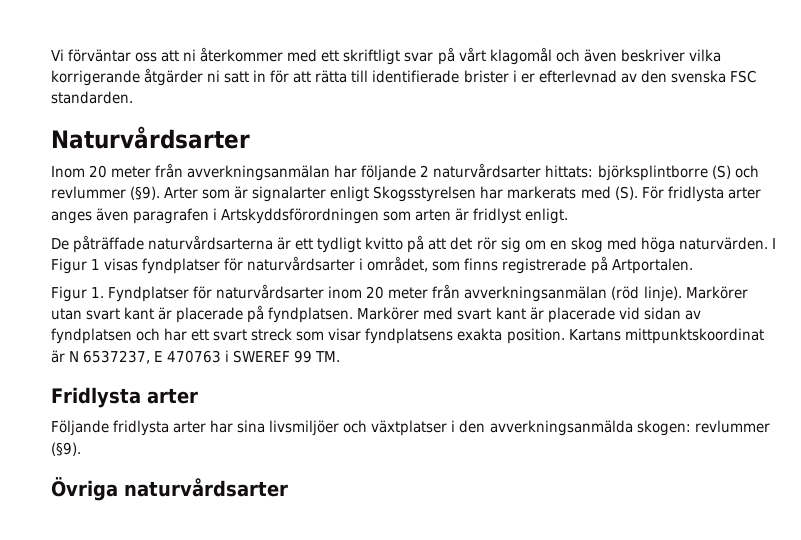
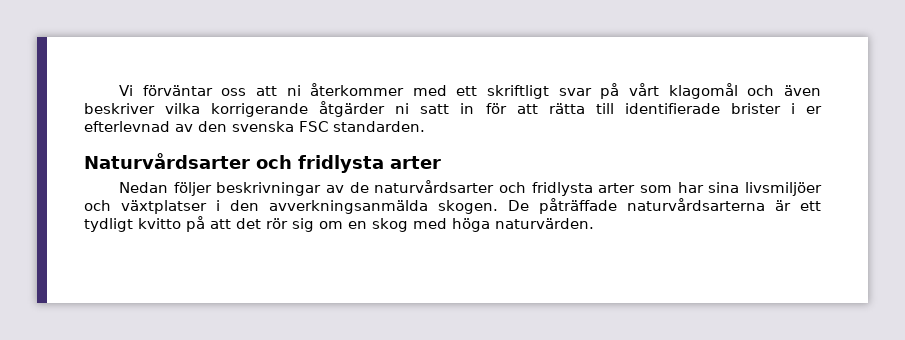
- Naturvårdsarter
- Inom 20 meter från avverkningsanmälan har följande 2 naturvårdsarter hittats: björksplintborre (S) och revlummer (§9). Arter som är signalarter enligt Skogsstyrelsen har markerats med (S). För fridlysta arter anges även paragrafen i Artskyddsförordningen som arten är fridlyst enligt.
- De påträffade naturvårdsarterna är ett tydligt kvitto på att det rör sig om en skog med höga naturvärden. I Figur 1 visas fyndplatser för naturvårdsarter i området, som finns registrerade på Artportalen.
- Figur 1. Fyndplatser för naturvårdsarter inom 20 meter från avverkningsanmälan (röd linje). Markörer utan svart kant är placerade på fyndplatsen. Markörer med svart kant är placerade vid sidan av fyndplatsen och har ett svart streck som visar fyndplatsens exakta position. Kartans mittpunktskoordinat är N 6537237, E 470763 i SWEREF 99 TM.
- Fridlysta arter
- Följande fridlysta arter har sina livsmiljöer och växtplatser i den avverkningsanmälda skogen: revlummer (§9).
- Övriga naturvårdsarter
+ Naturvårdsarter och fridlysta arter
+ Nedan följer beskrivningar av de naturvårdsarter och fridlysta arter som har sina livsmiljöer och växtplatser i den avverkningsanmälda skogen. De påträffade naturvårdsarterna är ett tydligt kvitto på att det rör sig om en skog med höga naturvärden.

